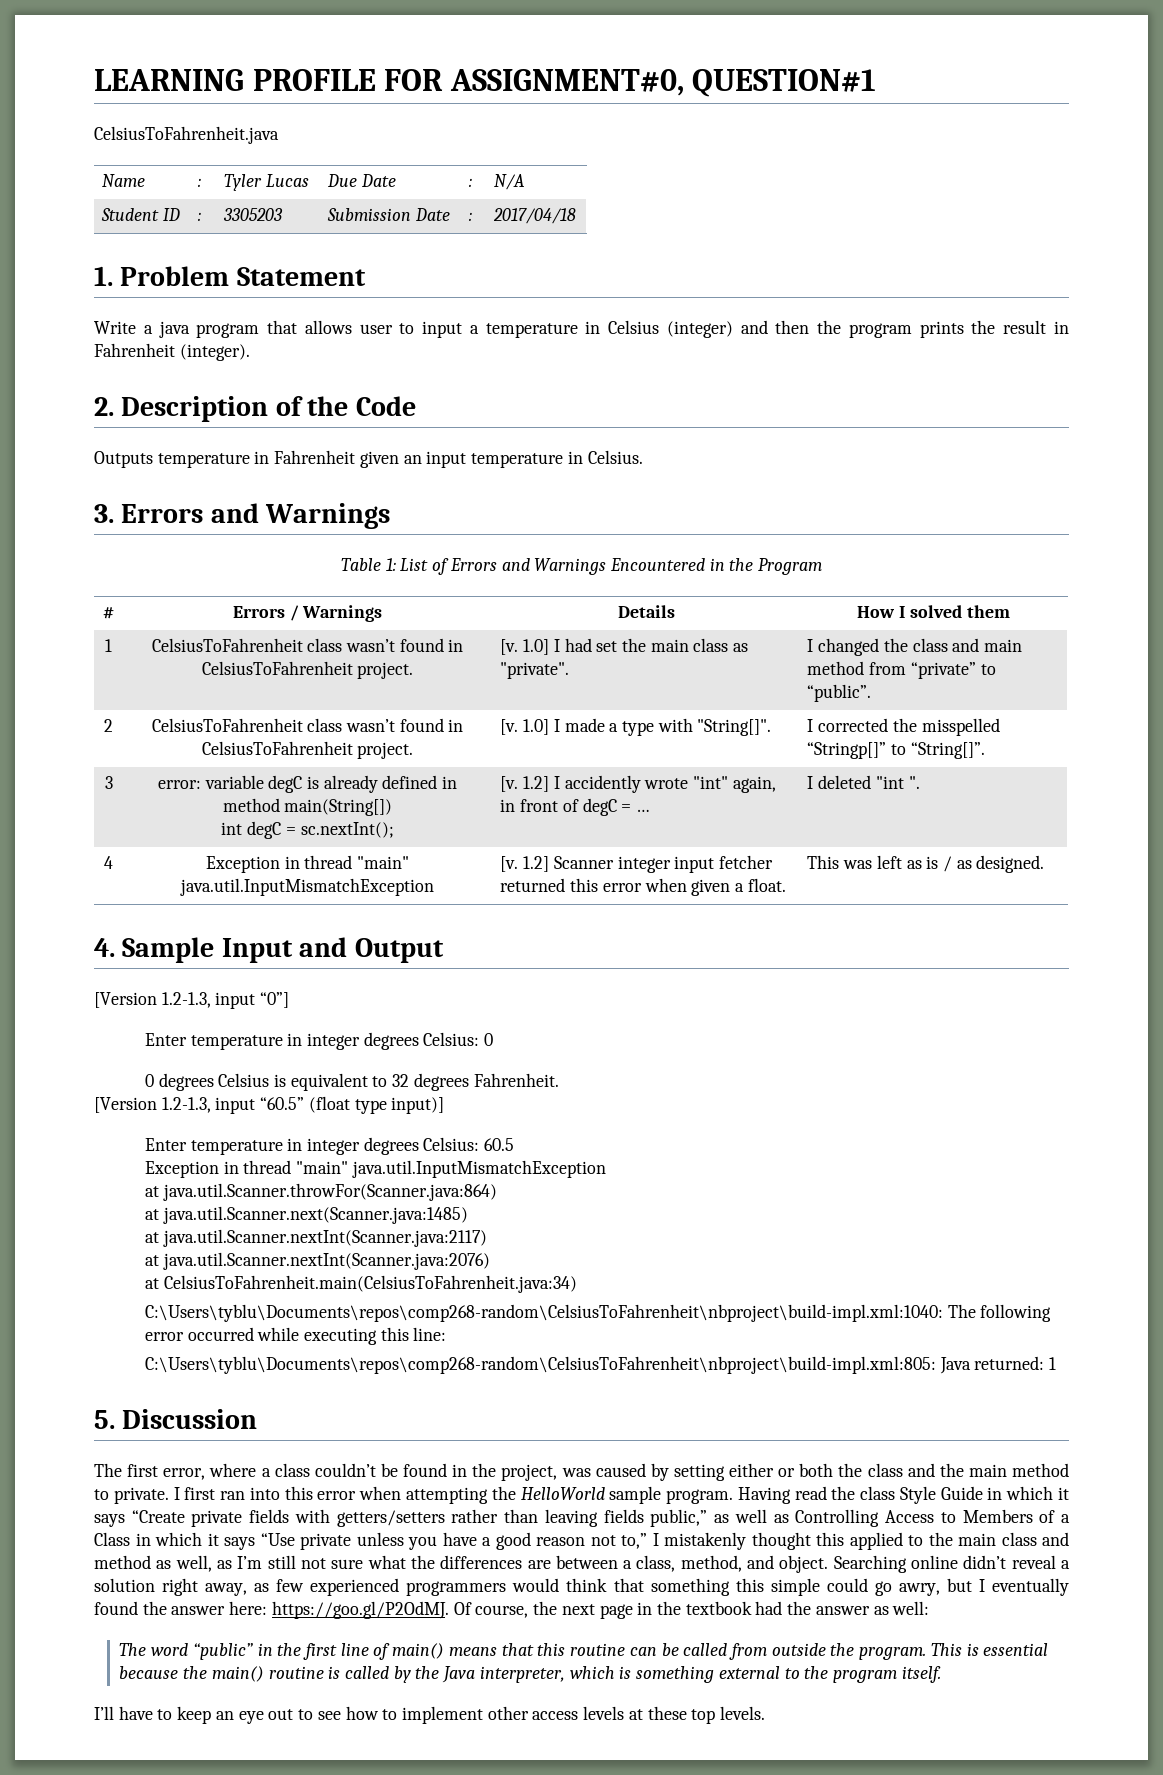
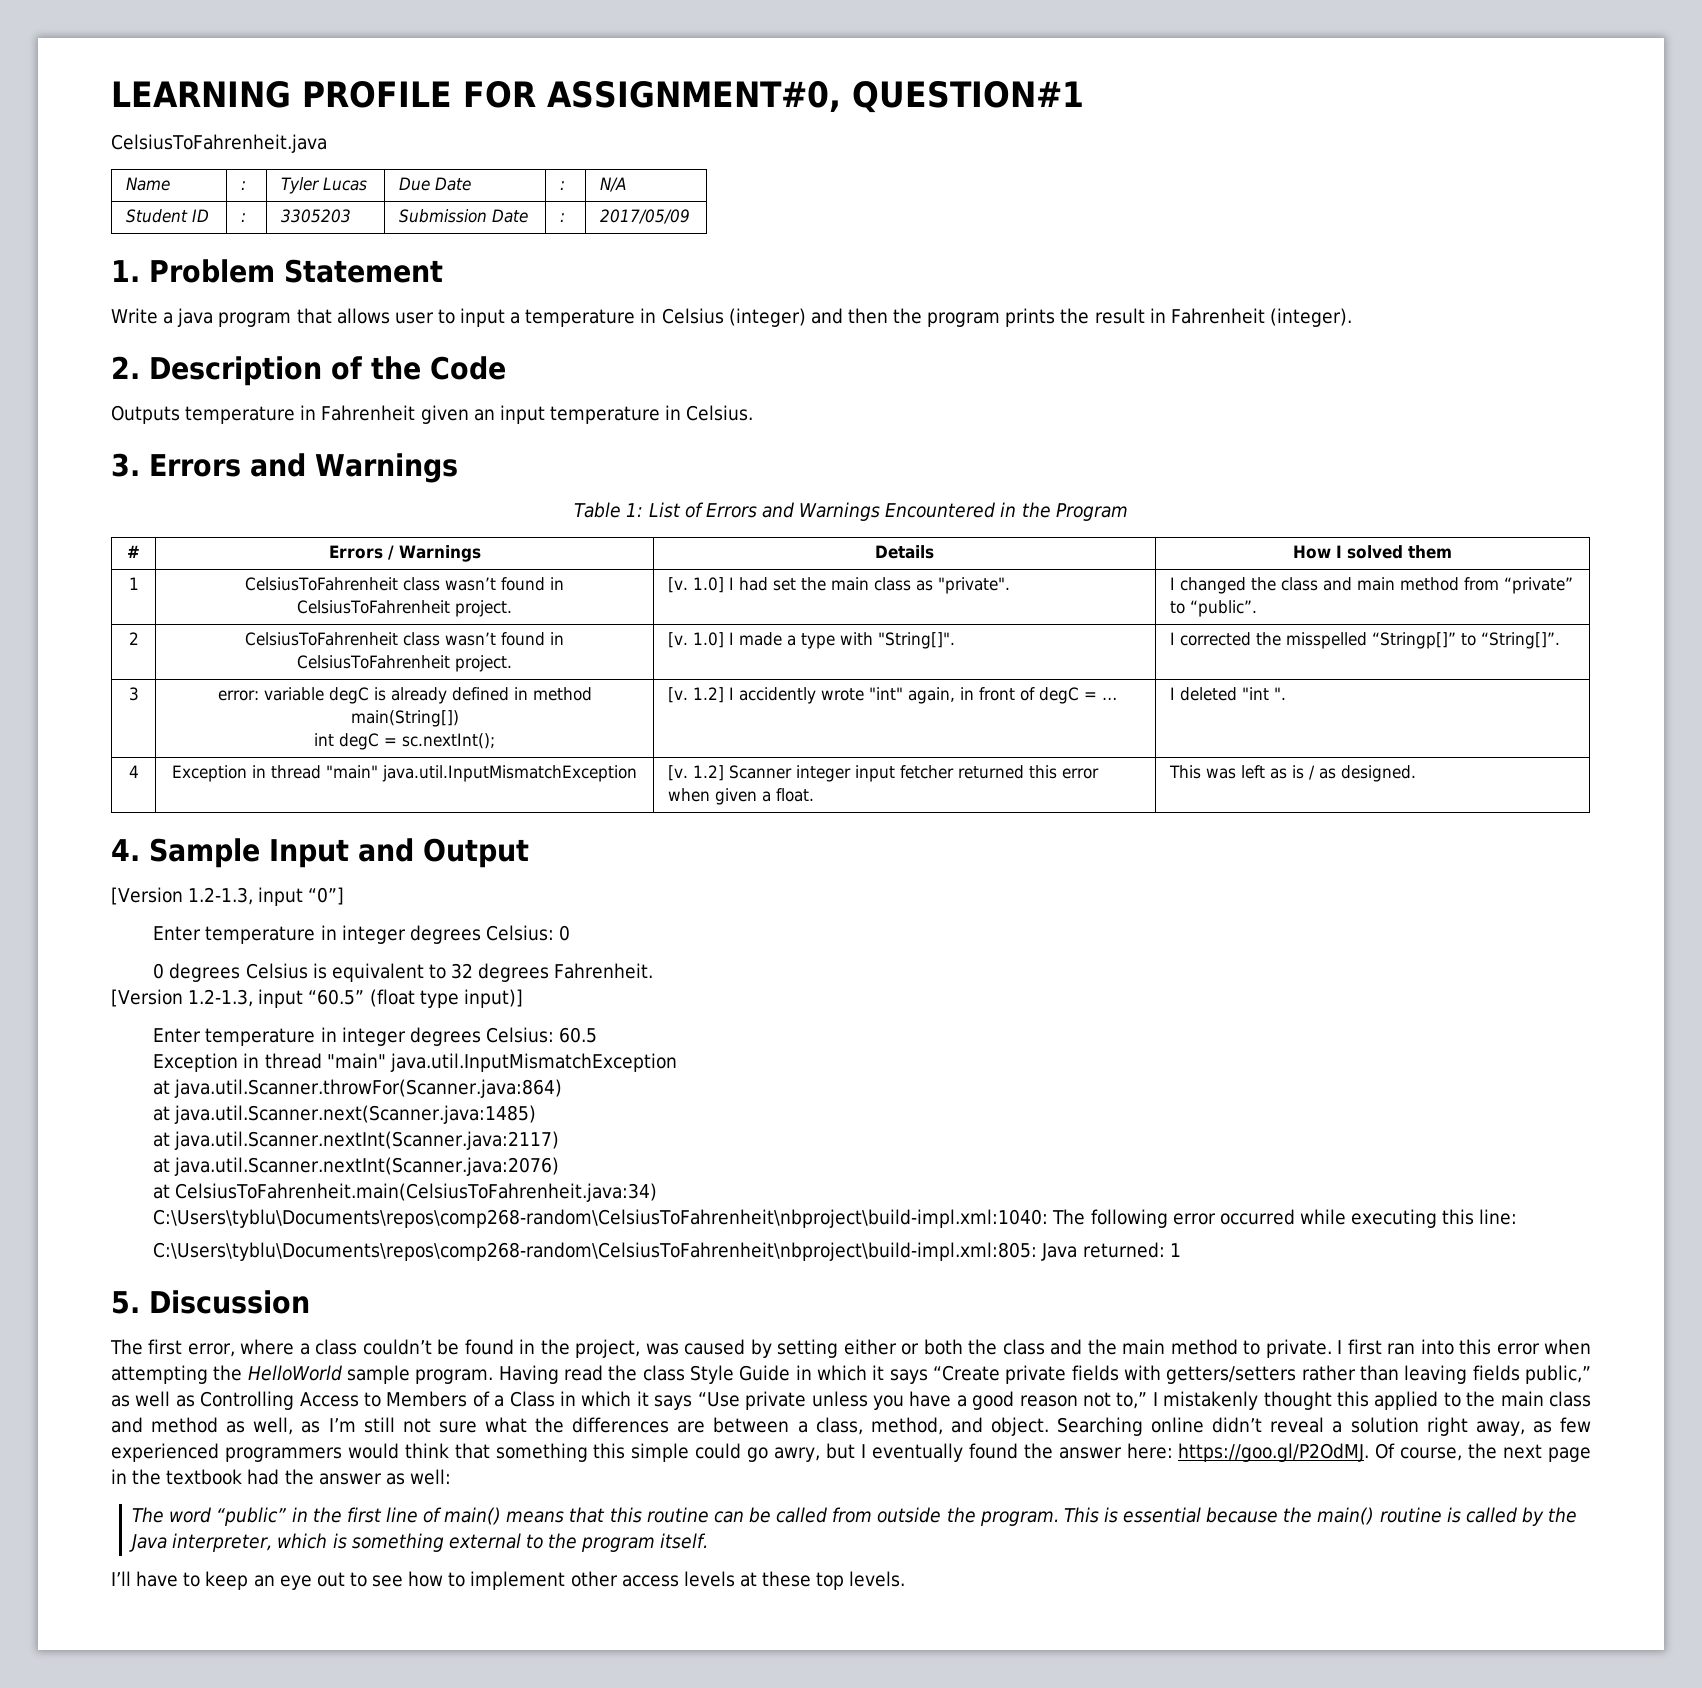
- Student ID | : | 3305203 | Submission Date | : | 2017/04/18
+ Student ID | : | 3305203 | Submission Date | : | 2017/05/09

